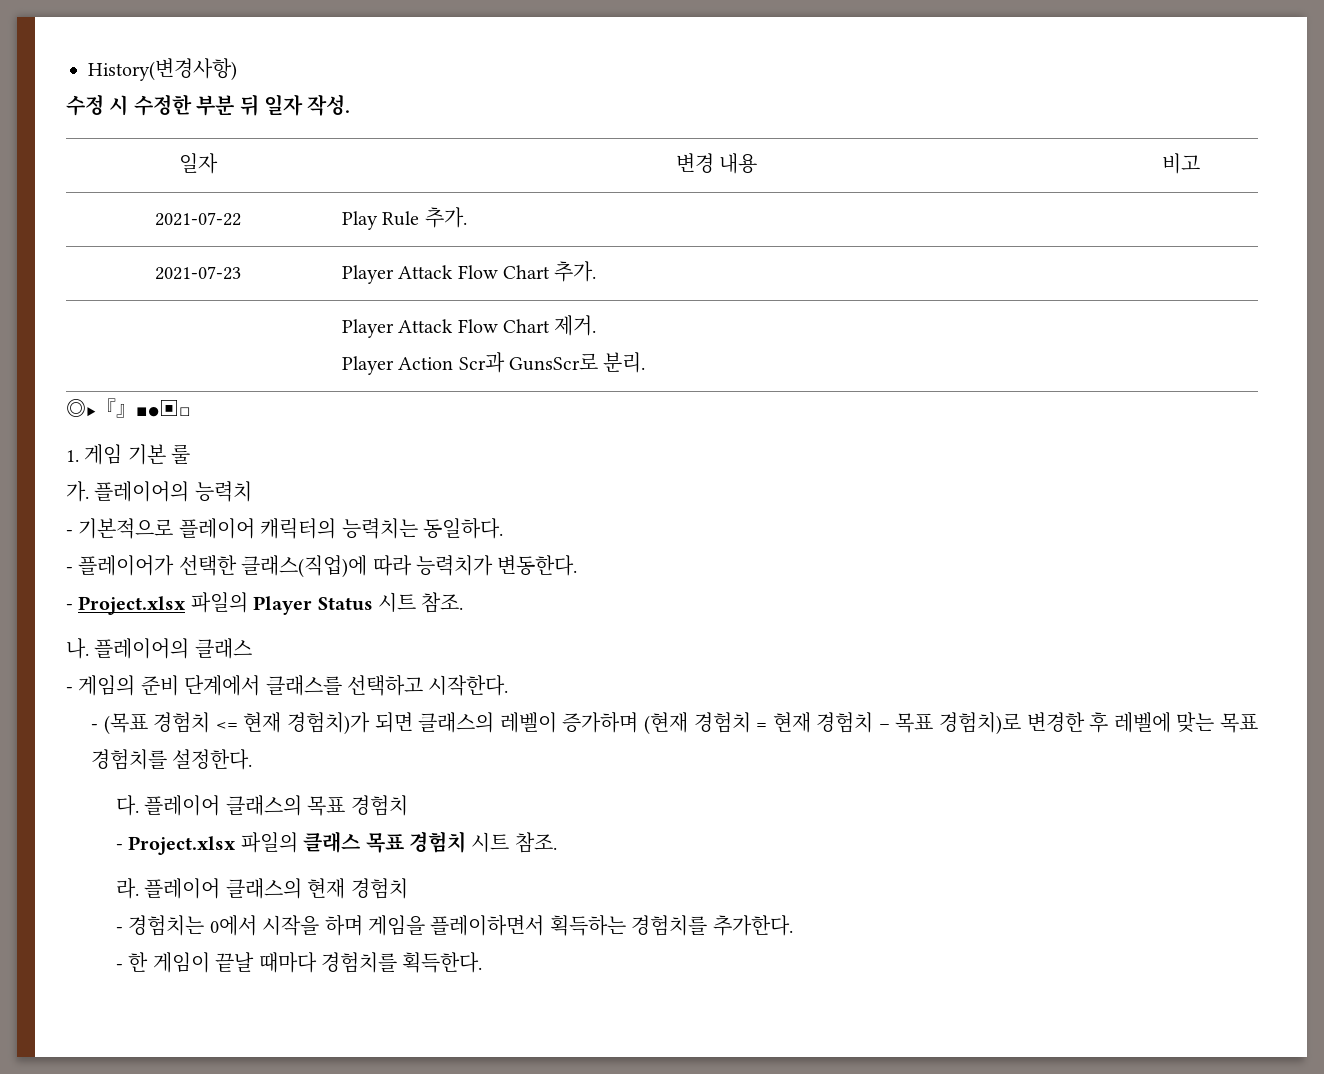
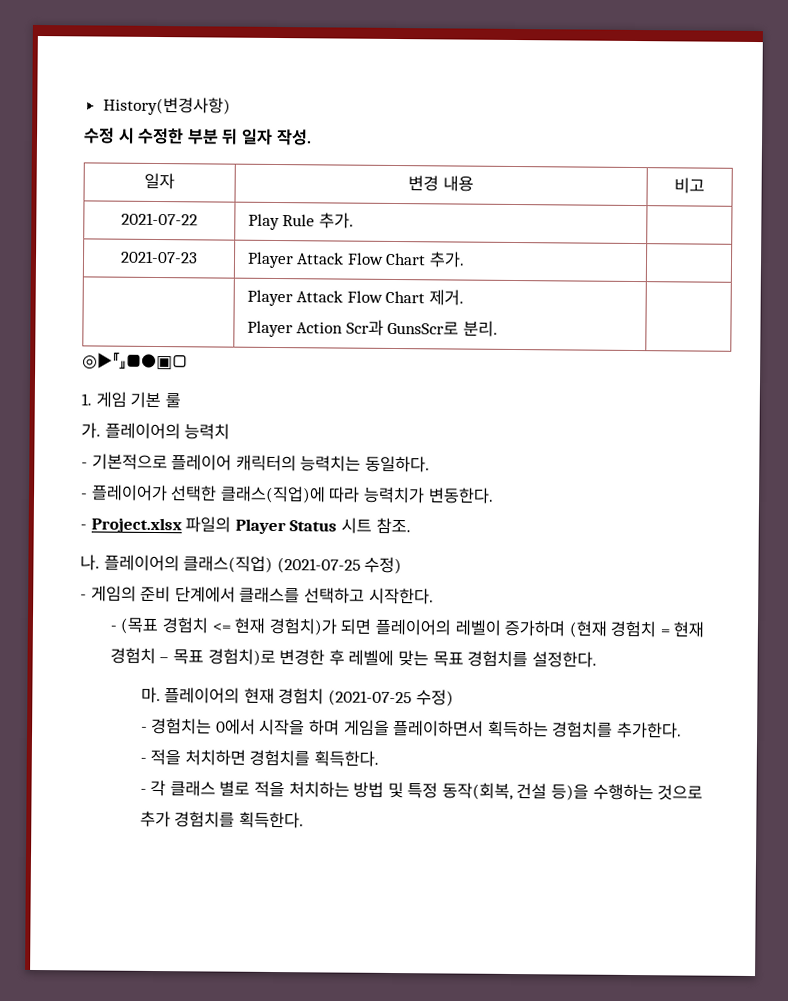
- 플레이어의 클래스
+ 플레이어의 클래스(직업) (2021-07-25 수정)
- - (목표 경험치 <= 현재 경험치)가 되면 클래스의 레벨이 증가하며 (현재 경험치 = 현재 경험치 – 목표 경험치)로 변경한 후 레벨에 맞는 목표 경험치를 설정한다.
+ - (목표 경험치 <= 현재 경험치)가 되면 플레이어의 레벨이 증가하며 (현재 경험치 = 현재 경험치 – 목표 경험치)로 변경한 후 레벨에 맞는 목표 경험치를 설정한다.
- 다. 플레이어 클래스의 목표 경험치
- - Project.xlsx 파일의 클래스 목표 경험치 시트 참조.
- 라. 플레이어 클래스의 현재 경험치
+ 마. 플레이어의 현재 경험치 (2021-07-25 수정)
- - 한 게임이 끝날 때마다 경험치를 획득한다.
+ - 적을 처치하면 경험치를 획득한다.
+ - 각 클래스 별로 적을 처치하는 방법 및 특정 동작(회복, 건설 등)을 수행하는 것으로 추가 경험치를 획득한다.

